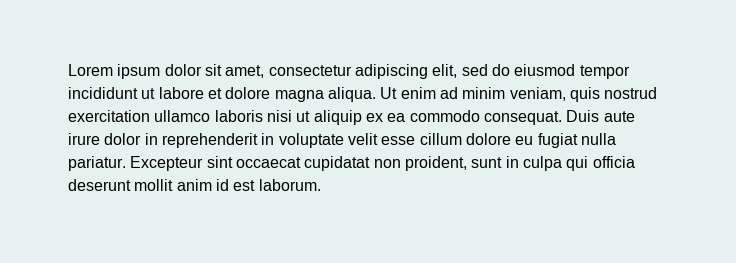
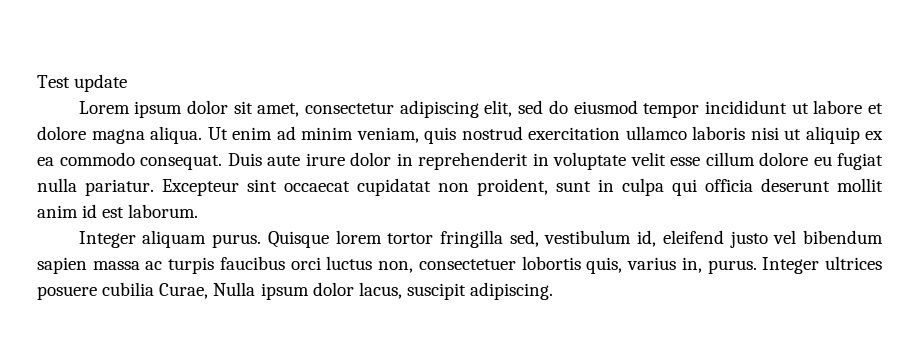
+ Test update
+ Integer aliquam purus. Quisque lorem tortor fringilla sed, vestibulum id, eleifend justo vel bibendum sapien massa ac turpis faucibus orci luctus non, consectetuer lobortis quis, varius in, purus. Integer ultrices posuere cubilia Curae, Nulla ipsum dolor lacus, suscipit adipiscing.

